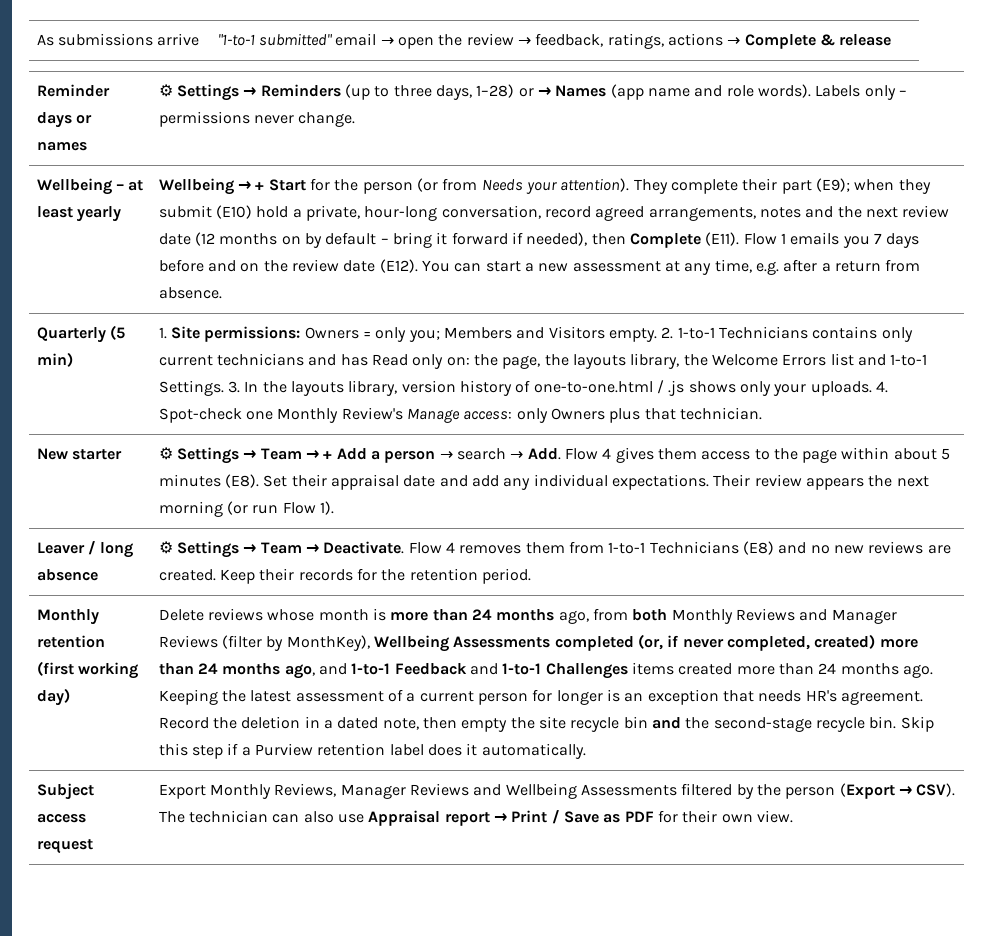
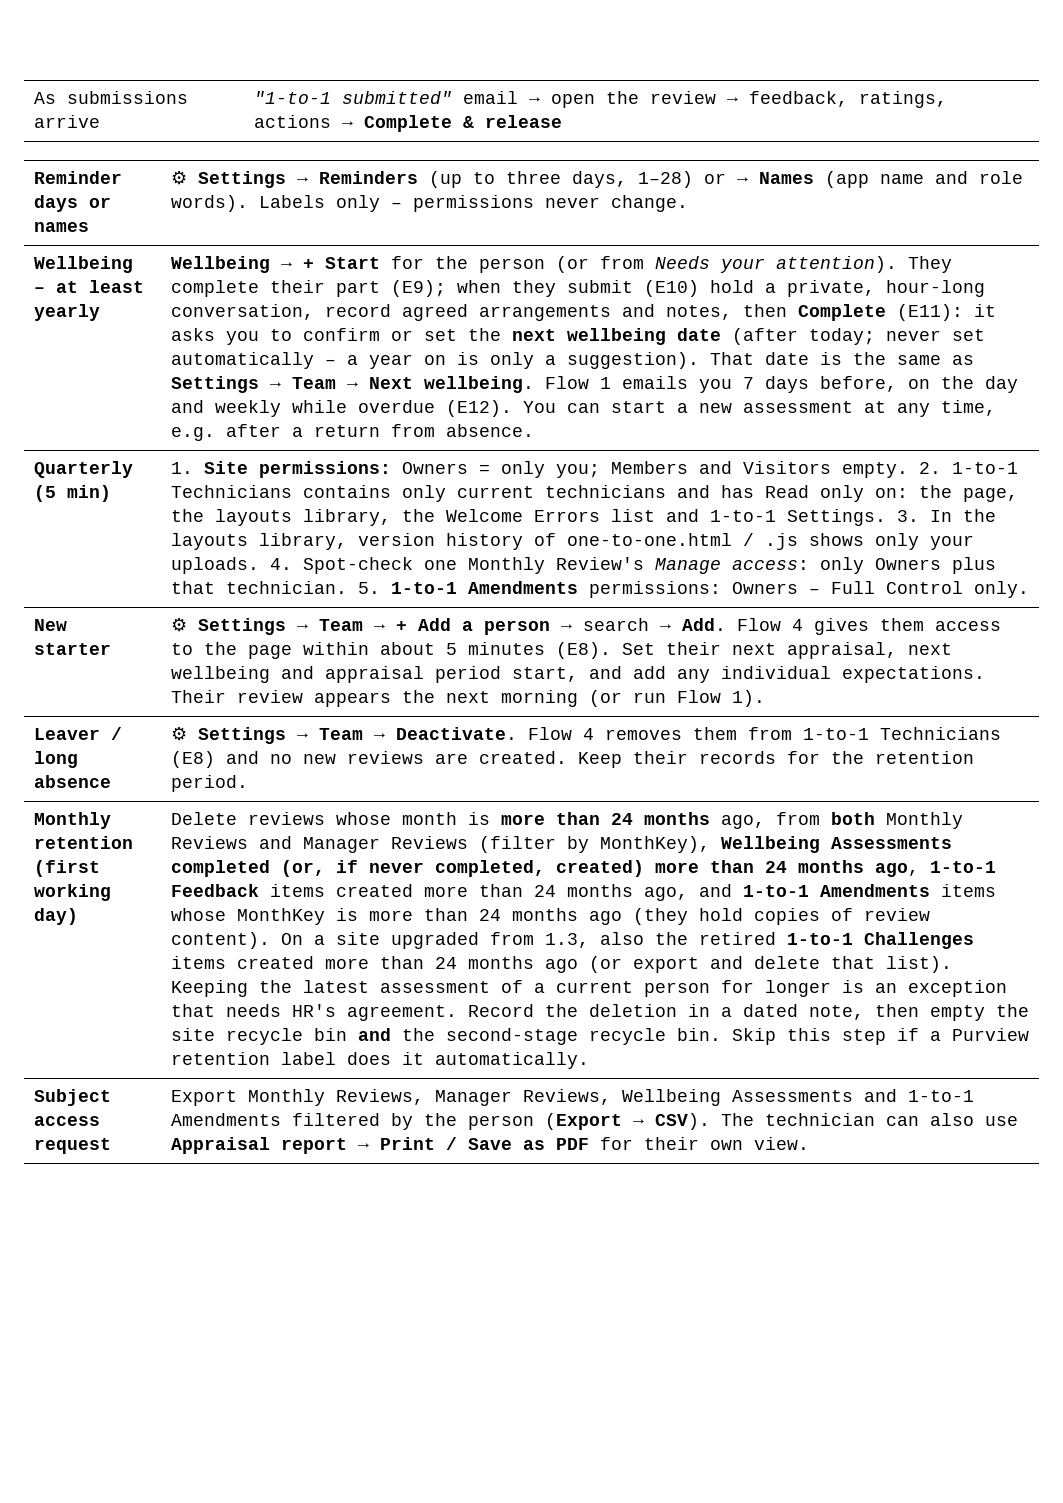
- They complete their part (E9); when they submit (E10) hold a private, hour-long conversation, record agreed arrangements, notes and the next review date (12 months on by default – bring it forward if needed), then Complete (E11).
+ They complete their part (E9); when they submit (E10) hold a private, hour-long conversation, record agreed arrangements and notes, then Complete (E11): it asks you to confirm or set the next wellbeing date (after today; never set automatically – a year on is only a suggestion). That date is the same as Settings → Team → Next wellbeing.
- Flow 1 emails you 7 days before and on the review date (E12).
+ Flow 1 emails you 7 days before, on the day and weekly while overdue (E12).
+ 5. 1-to-1 Amendments permissions: Owners – Full Control only.
- ⚙ Settings → Team → + Add a person → search → Add. Flow 4 gives them access to the page within about 5 minutes (E8). Set their appraisal date and add any individual expectations.
+ ⚙ Settings → Team → + Add a person → search → Add. Flow 4 gives them access to the page within about 5 minutes (E8). Set their next appraisal, next wellbeing and appraisal period start, and add any individual expectations.
- Delete reviews whose month is more than 24 months ago, from both Monthly Reviews and Manager Reviews (filter by MonthKey), Wellbeing Assessments completed (or, if never completed, created) more than 24 months ago, and 1-to-1 Feedback and 1-to-1 Challenges items created more than 24 months ago.
+ Delete reviews whose month is more than 24 months ago, from both Monthly Reviews and Manager Reviews (filter by MonthKey), Wellbeing Assessments completed (or, if never completed, created) more than 24 months ago, 1-to-1 Feedback items created more than 24 months ago, and 1-to-1 Amendments items whose MonthKey is more than 24 months ago (they hold copies of review content). On a site upgraded from 1.3, also the retired 1-to-1 Challenges items created more than 24 months ago (or export and delete that list).
- Subject access request | Export Monthly Reviews, Manager Reviews and Wellbeing Assessments filtered by the person (Export → CSV). The technician can also use Appraisal report → Print / Save as PDF for their own view.
+ Subject access request | Export Monthly Reviews, Manager Reviews, Wellbeing Assessments and 1-to-1 Amendments filtered by the person (Export → CSV). The technician can also use Appraisal report → Print / Save as PDF for their own view.

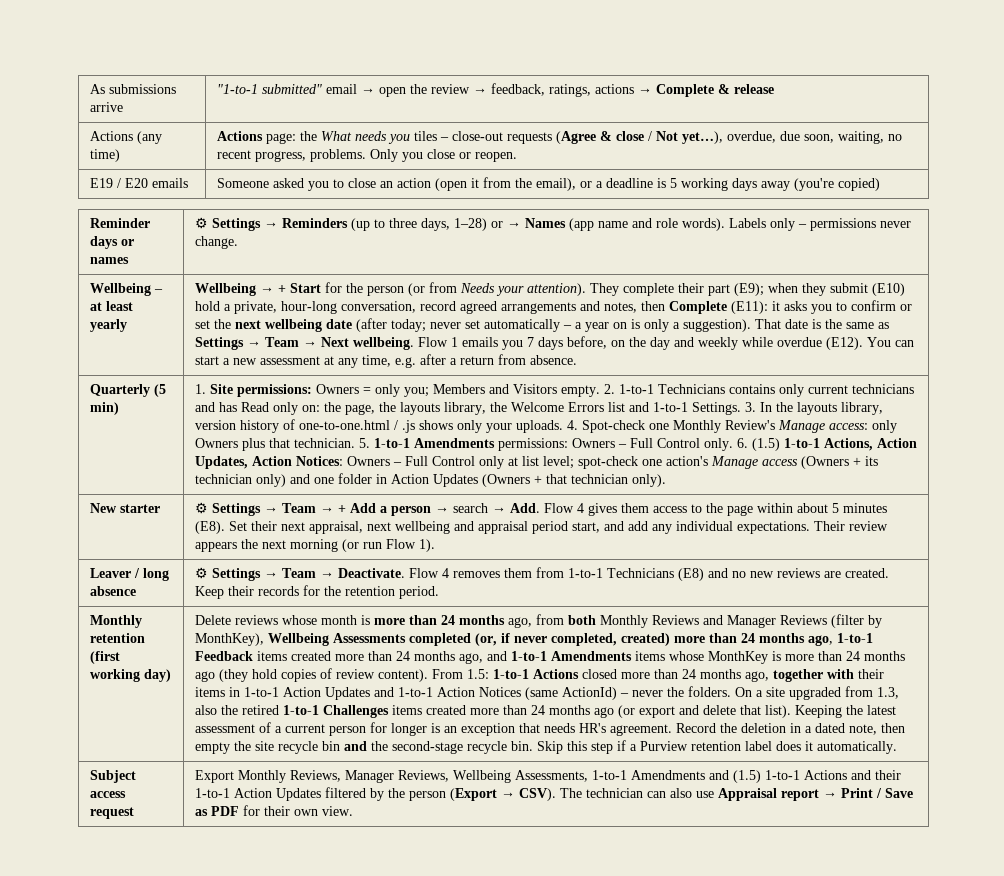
+ Actions (any time) | Actions page: the What needs you tiles – close-out requests (Agree & close / Not yet…), overdue, due soon, waiting, no recent progress, problems. Only you close or reopen.
+ E19 / E20 emails | Someone asked you to close an action (open it from the email), or a deadline is 5 working days away (you're copied)
+ 6. (1.5) 1-to-1 Actions, Action Updates, Action Notices: Owners – Full Control only at list level; spot-check one action's Manage access (Owners + its technician only) and one folder in Action Updates (Owners + that technician only).
+ From 1.5: 1-to-1 Actions closed more than 24 months ago, together with their items in 1-to-1 Action Updates and 1-to-1 Action Notices (same ActionId) – never the folders.
- Export Monthly Reviews, Manager Reviews, Wellbeing Assessments and 1-to-1 Amendments filtered by the person (Export → CSV).
+ Export Monthly Reviews, Manager Reviews, Wellbeing Assessments, 1-to-1 Amendments and (1.5) 1-to-1 Actions and their 1-to-1 Action Updates filtered by the person (Export → CSV).

